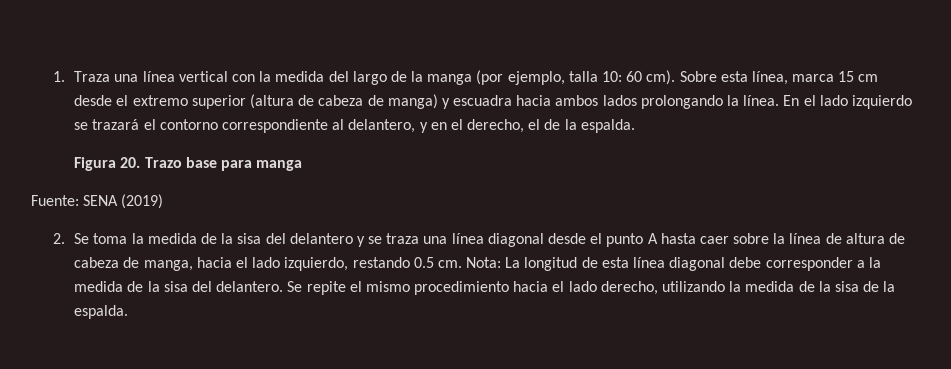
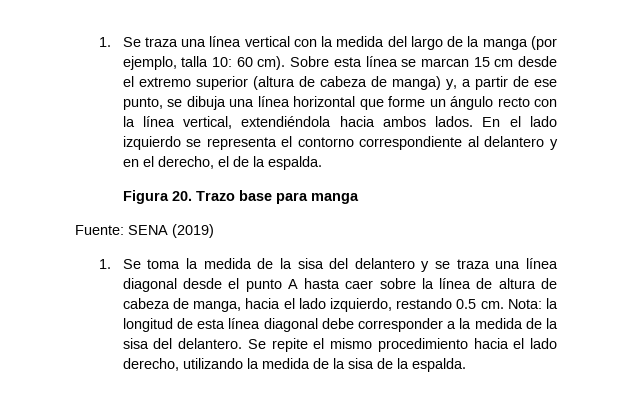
- 1. Traza una línea vertical con la medida del largo de la manga (por ejemplo, talla 10: 60 cm).
+ 1. Se traza una línea vertical con la medida del largo de la manga (por ejemplo, talla 10: 60 cm).
- Sobre esta línea, marca 15 cm desde el extremo superior (altura de cabeza de manga) y escuadra hacia ambos lados prolongando la línea.
+ Sobre esta línea se marcan 15 cm desde el extremo superior (altura de cabeza de manga) y, a partir de ese punto, se dibuja una línea horizontal que forme un ángulo recto con la línea vertical, extendiéndola hacia ambos lados.
- En el lado izquierdo se trazará el contorno correspondiente al delantero, y en el derecho, el de la espalda.
+ En el lado izquierdo se representa el contorno correspondiente al delantero y en el derecho, el de la espalda.
- 2. Se toma la medida de la sisa del delantero y se traza una línea diagonal desde el punto A hasta caer sobre la línea de altura de cabeza de manga, hacia el lado izquierdo, restando 0.5 cm.
+ 1. Se toma la medida de la sisa del delantero y se traza una línea diagonal desde el punto A hasta caer sobre la línea de altura de cabeza de manga, hacia el lado izquierdo, restando 0.5 cm.
- Nota: La longitud de esta línea diagonal debe corresponder a la medida de la sisa del delantero.
+ Nota: la longitud de esta línea diagonal debe corresponder a la medida de la sisa del delantero.

